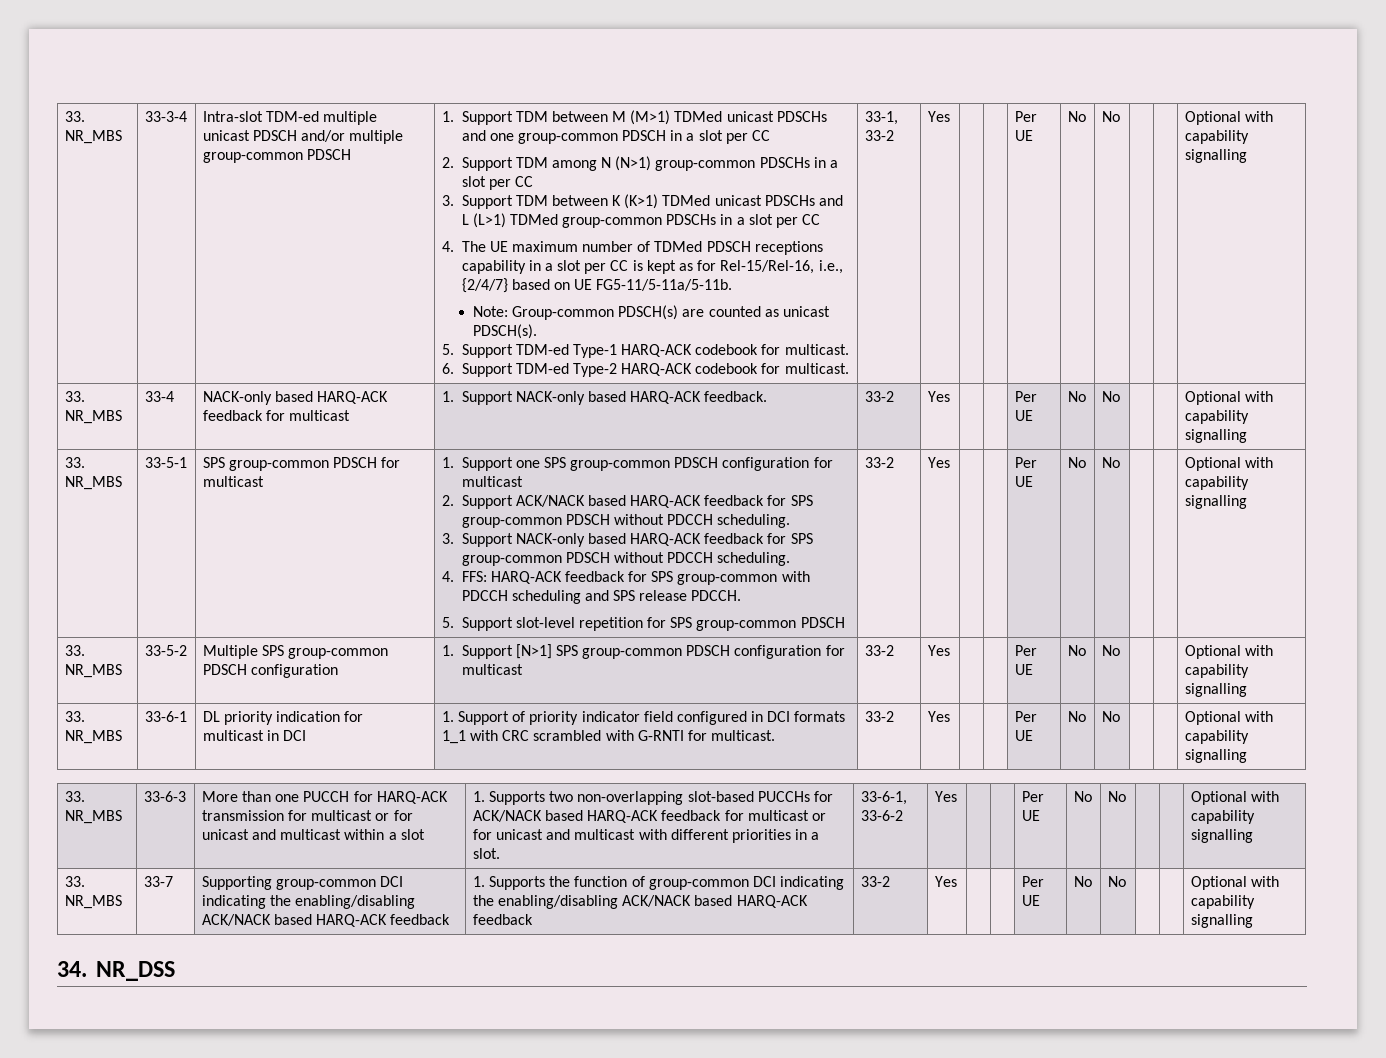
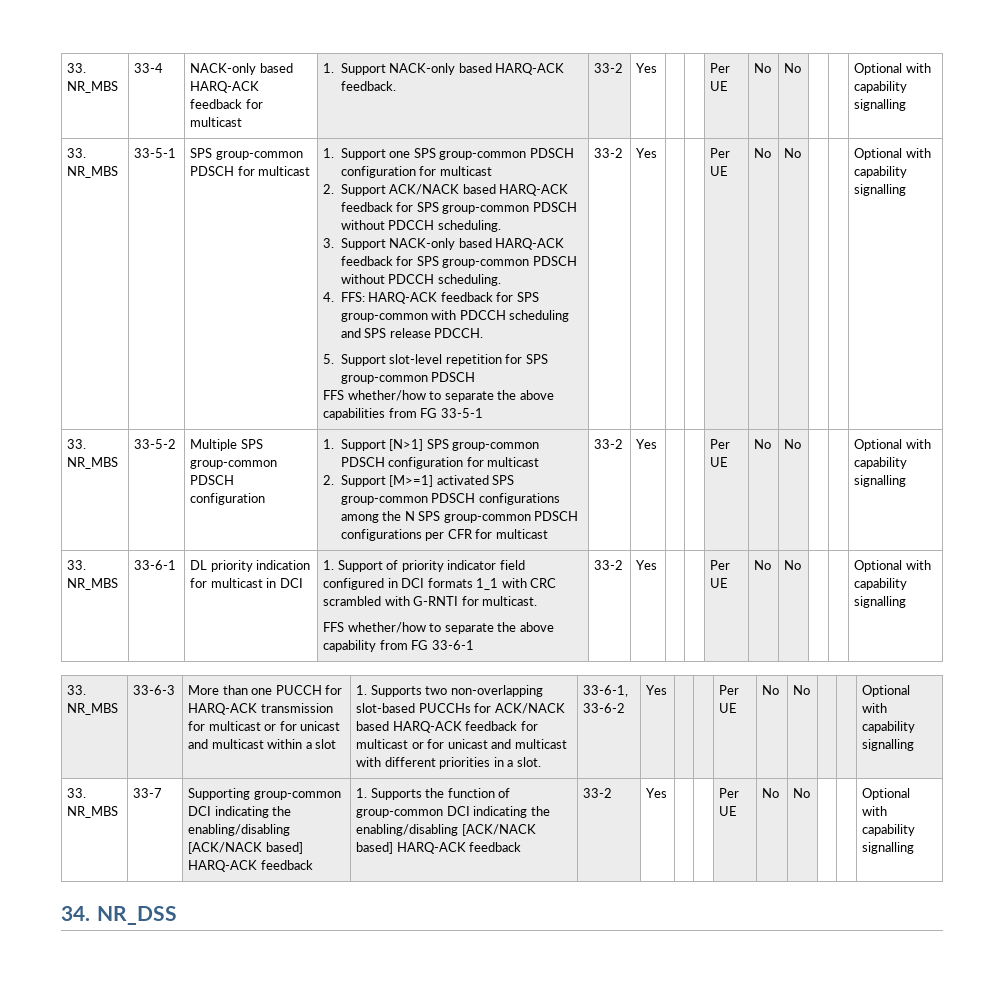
- 33. NR_MBS | 33-3-4 | Intra-slot TDM-ed multiple unicast PDSCH and/or multiple group-common PDSCH | 1. Support TDM between M (M>1) TDMed unicast PDSCHs and one group-common PDSCH in a slot per CC
- 2. Support TDM among N (N>1) group-common PDSCHs in a slot per CC
- 3. Support TDM between K (K>1) TDMed unicast PDSCHs and L (L>1) TDMed group-common PDSCHs in a slot per CC
- 4. The UE maximum number of TDMed PDSCH receptions capability in a slot per CC is kept as for Rel-15/Rel-16, i.e., {2/4/7} based on UE FG5-11/5-11a/5-11b.
- Note: Group-common PDSCH(s) are counted as unicast PDSCH(s).
- 5. Support TDM-ed Type-1 HARQ-ACK codebook for multicast.
- 6. Support TDM-ed Type-2 HARQ-ACK codebook for multicast. | 33-1, 33-2 | Yes | | | Per UE | No | No | | | Optional with capability signalling
+ FFS whether/how to separate the above capabilities from FG 33-5-1
+ 2. Support [M>=1] activated SPS group-common PDSCH configurations among the N SPS group-common PDSCH configurations per CFR for multicast
+ FFS whether/how to separate the above capability from FG 33-6-1
- 33. NR_MBS | 33-7 | Supporting group-common DCI indicating the enabling/disabling ACK/NACK based HARQ-ACK feedback | 1. Supports the function of group-common DCI indicating the enabling/disabling ACK/NACK based HARQ-ACK feedback | 33-2 | Yes | | | Per UE | No | No | | | Optional with capability signalling
+ 33. NR_MBS | 33-7 | Supporting group-common DCI indicating the enabling/disabling [ACK/NACK based] HARQ-ACK feedback | 1. Supports the function of group-common DCI indicating the enabling/disabling [ACK/NACK based] HARQ-ACK feedback | 33-2 | Yes | | | Per UE | No | No | | | Optional with capability signalling

